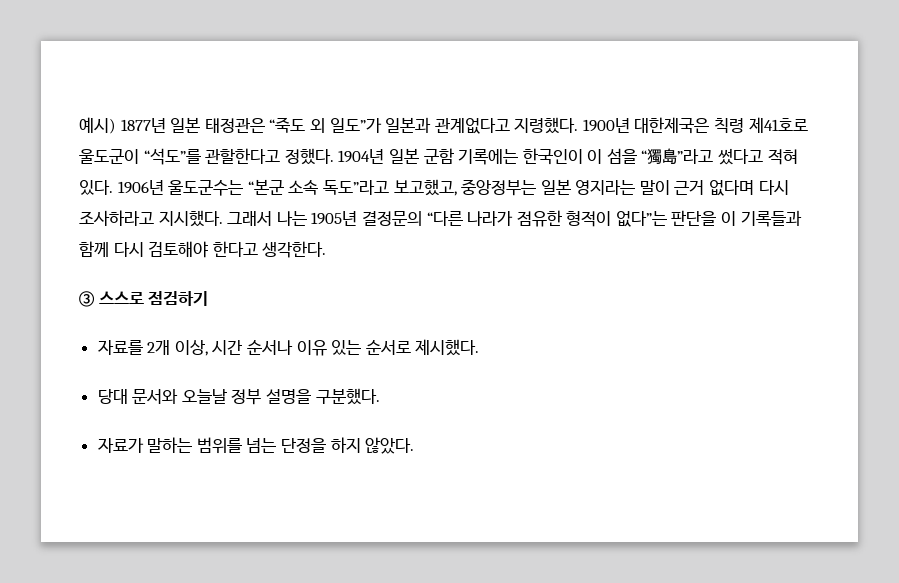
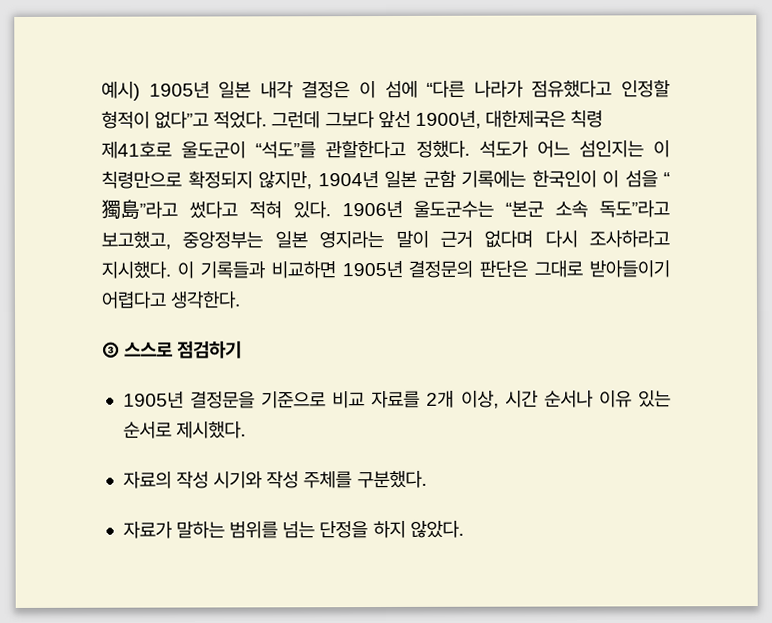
- 예시) 1877년 일본 태정관은 “죽도 외 일도”가 일본과 관계없다고 지령했다. 1900년 대한제국은 칙령 제41호로 울도군이 “석도”를 관할한다고 정했다.
+ 예시) 1905년 일본 내각 결정은 이 섬에 “다른 나라가 점유했다고 인정할 형적이 없다”고 적었다. 그런데 그보다 앞선 1900년, 대한제국은 칙령 제41호로 울도군이 “석도”를 관할한다고 정했다.
- 1904년 일본 군함 기록에는 한국인이 이 섬을 “獨島”라고 썼다고 적혀 있다.
+ 석도가 어느 섬인지는 이 칙령만으로 확정되지 않지만, 1904년 일본 군함 기록에는 한국인이 이 섬을 “獨島”라고 썼다고 적혀 있다.
- 그래서 나는 1905년 결정문의 “다른 나라가 점유한 형적이 없다”는 판단을 이 기록들과 함께 다시 검토해야 한다고 생각한다.
+ 이 기록들과 비교하면 1905년 결정문의 판단은 그대로 받아들이기 어렵다고 생각한다.
- 자료를 2개 이상, 시간 순서나 이유 있는 순서로 제시했다.
+ 1905년 결정문을 기준으로 비교 자료를 2개 이상, 시간 순서나 이유 있는 순서로 제시했다.
- 당대 문서와 오늘날 정부 설명을 구분했다.
+ 자료의 작성 시기와 작성 주체를 구분했다.

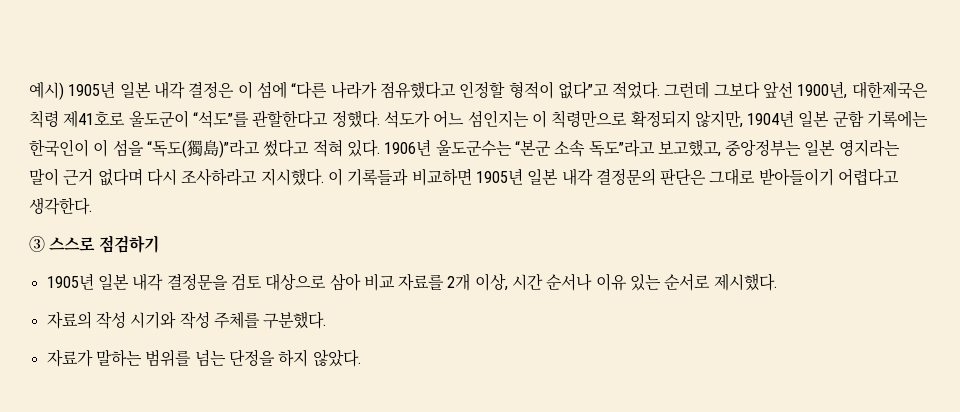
- 석도가 어느 섬인지는 이 칙령만으로 확정되지 않지만, 1904년 일본 군함 기록에는 한국인이 이 섬을 “獨島”라고 썼다고 적혀 있다.
+ 석도가 어느 섬인지는 이 칙령만으로 확정되지 않지만, 1904년 일본 군함 기록에는 한국인이 이 섬을 “독도(獨島)”라고 썼다고 적혀 있다.
- 이 기록들과 비교하면 1905년 결정문의 판단은 그대로 받아들이기 어렵다고 생각한다.
+ 이 기록들과 비교하면 1905년 일본 내각 결정문의 판단은 그대로 받아들이기 어렵다고 생각한다.
- 1905년 결정문을 기준으로 비교 자료를 2개 이상, 시간 순서나 이유 있는 순서로 제시했다.
+ 1905년 일본 내각 결정문을 검토 대상으로 삼아 비교 자료를 2개 이상, 시간 순서나 이유 있는 순서로 제시했다.

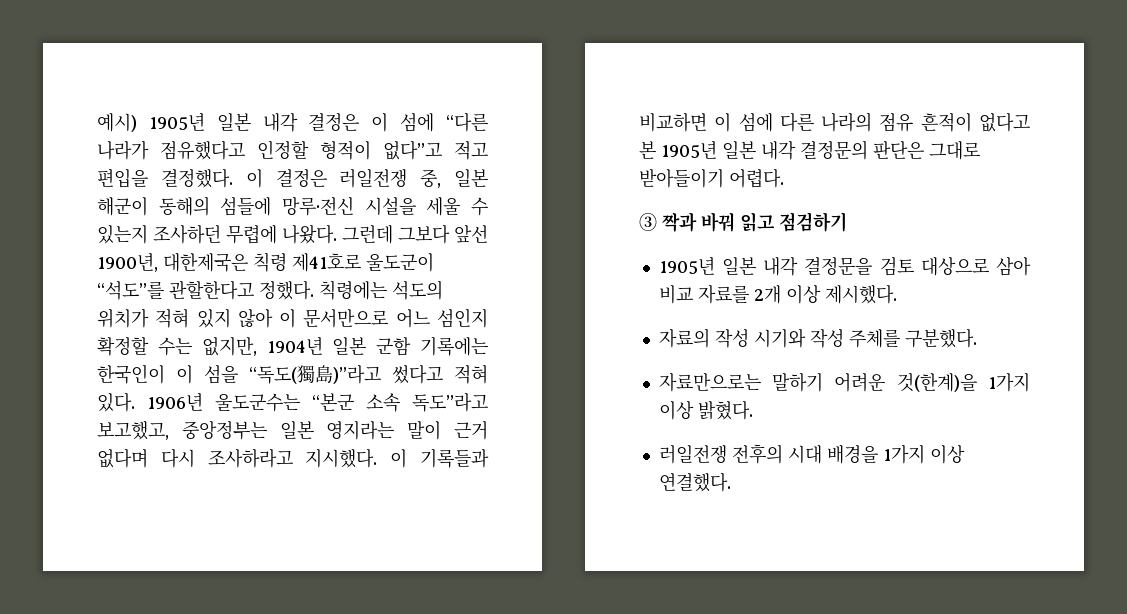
- 예시) 1905년 일본 내각 결정은 이 섬에 “다른 나라가 점유했다고 인정할 형적이 없다”고 적었다.
+ 예시) 1905년 일본 내각 결정은 이 섬에 “다른 나라가 점유했다고 인정할 형적이 없다”고 적고 편입을 결정했다. 이 결정은 러일전쟁 중, 일본 해군이 동해의 섬들에 망루·전신 시설을 세울 수 있는지 조사하던 무렵에 나왔다.
- 석도가 어느 섬인지는 이 칙령만으로 확정되지 않지만, 1904년 일본 군함 기록에는 한국인이 이 섬을 “독도(獨島)”라고 썼다고 적혀 있다.
+ 칙령에는 석도의 위치가 적혀 있지 않아 이 문서만으로 어느 섬인지 확정할 수는 없지만, 1904년 일본 군함 기록에는 한국인이 이 섬을 “독도(獨島)”라고 썼다고 적혀 있다.
- 이 기록들과 비교하면 1905년 일본 내각 결정문의 판단은 그대로 받아들이기 어렵다고 생각한다.
+ 이 기록들과 비교하면 이 섬에 다른 나라의 점유 흔적이 없다고 본 1905년 일본 내각 결정문의 판단은 그대로 받아들이기 어렵다.
- ③ 스스로 점검하기
+ ③ 짝과 바꿔 읽고 점검하기
- 1905년 일본 내각 결정문을 검토 대상으로 삼아 비교 자료를 2개 이상, 시간 순서나 이유 있는 순서로 제시했다.
+ 1905년 일본 내각 결정문을 검토 대상으로 삼아 비교 자료를 2개 이상 제시했다.
- 자료가 말하는 범위를 넘는 단정을 하지 않았다.
+ 자료만으로는 말하기 어려운 것(한계)을 1가지 이상 밝혔다.
+ 러일전쟁 전후의 시대 배경을 1가지 이상 연결했다.

